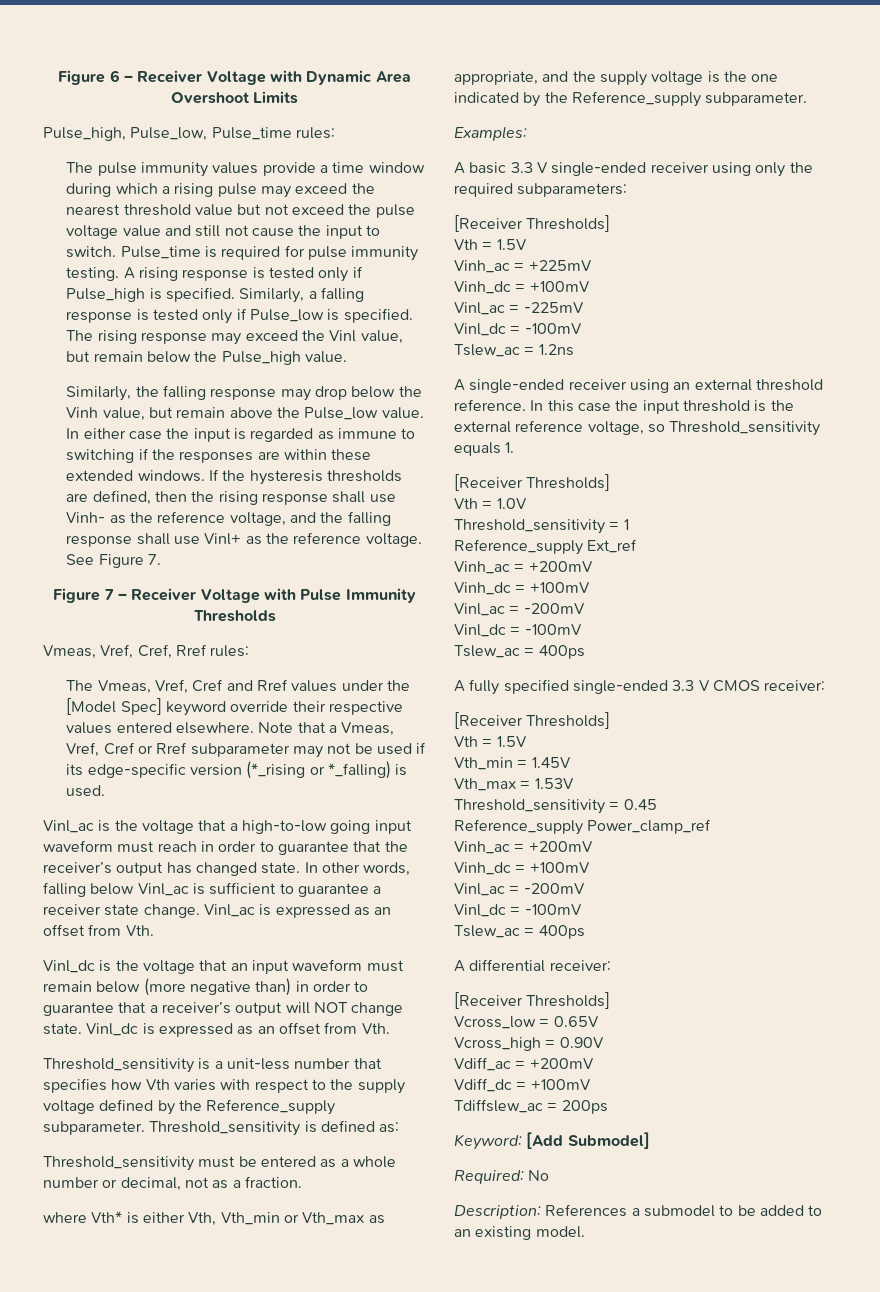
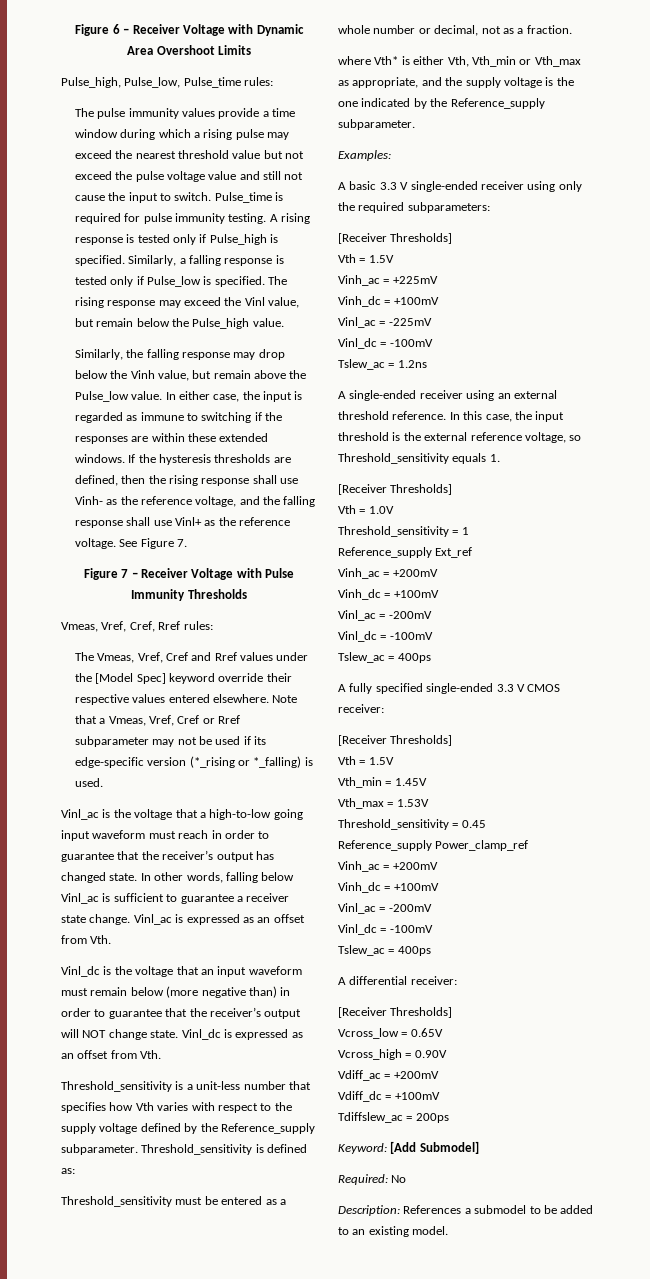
- In either case the input is regarded as immune to switching if the responses are within these extended windows.
+ In either case, the input is regarded as immune to switching if the responses are within these extended windows.
- Vinl_dc is the voltage that an input waveform must remain below (more negative than) in order to guarantee that a receiver’s output will NOT change state.
+ Vinl_dc is the voltage that an input waveform must remain below (more negative than) in order to guarantee that the receiver’s output will NOT change state.
- In this case the input threshold is the external reference voltage, so Threshold_sensitivity equals 1.
+ In this case, the input threshold is the external reference voltage, so Threshold_sensitivity equals 1.

